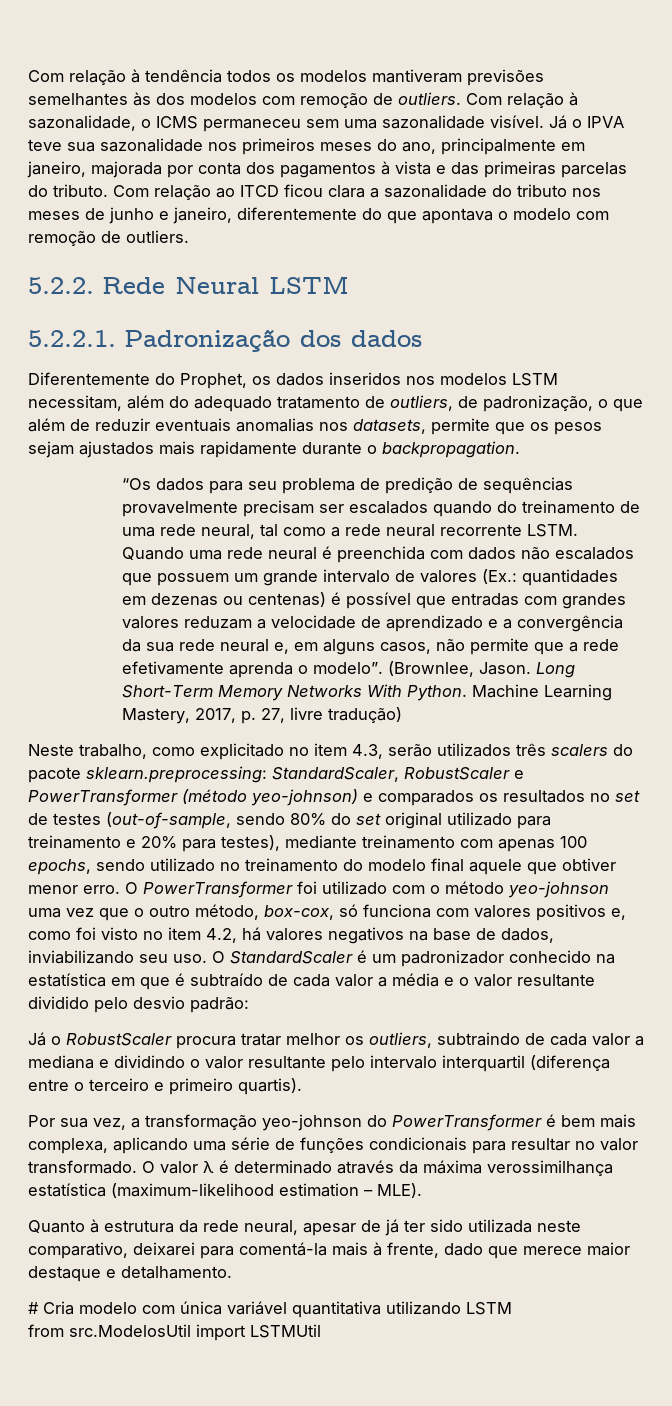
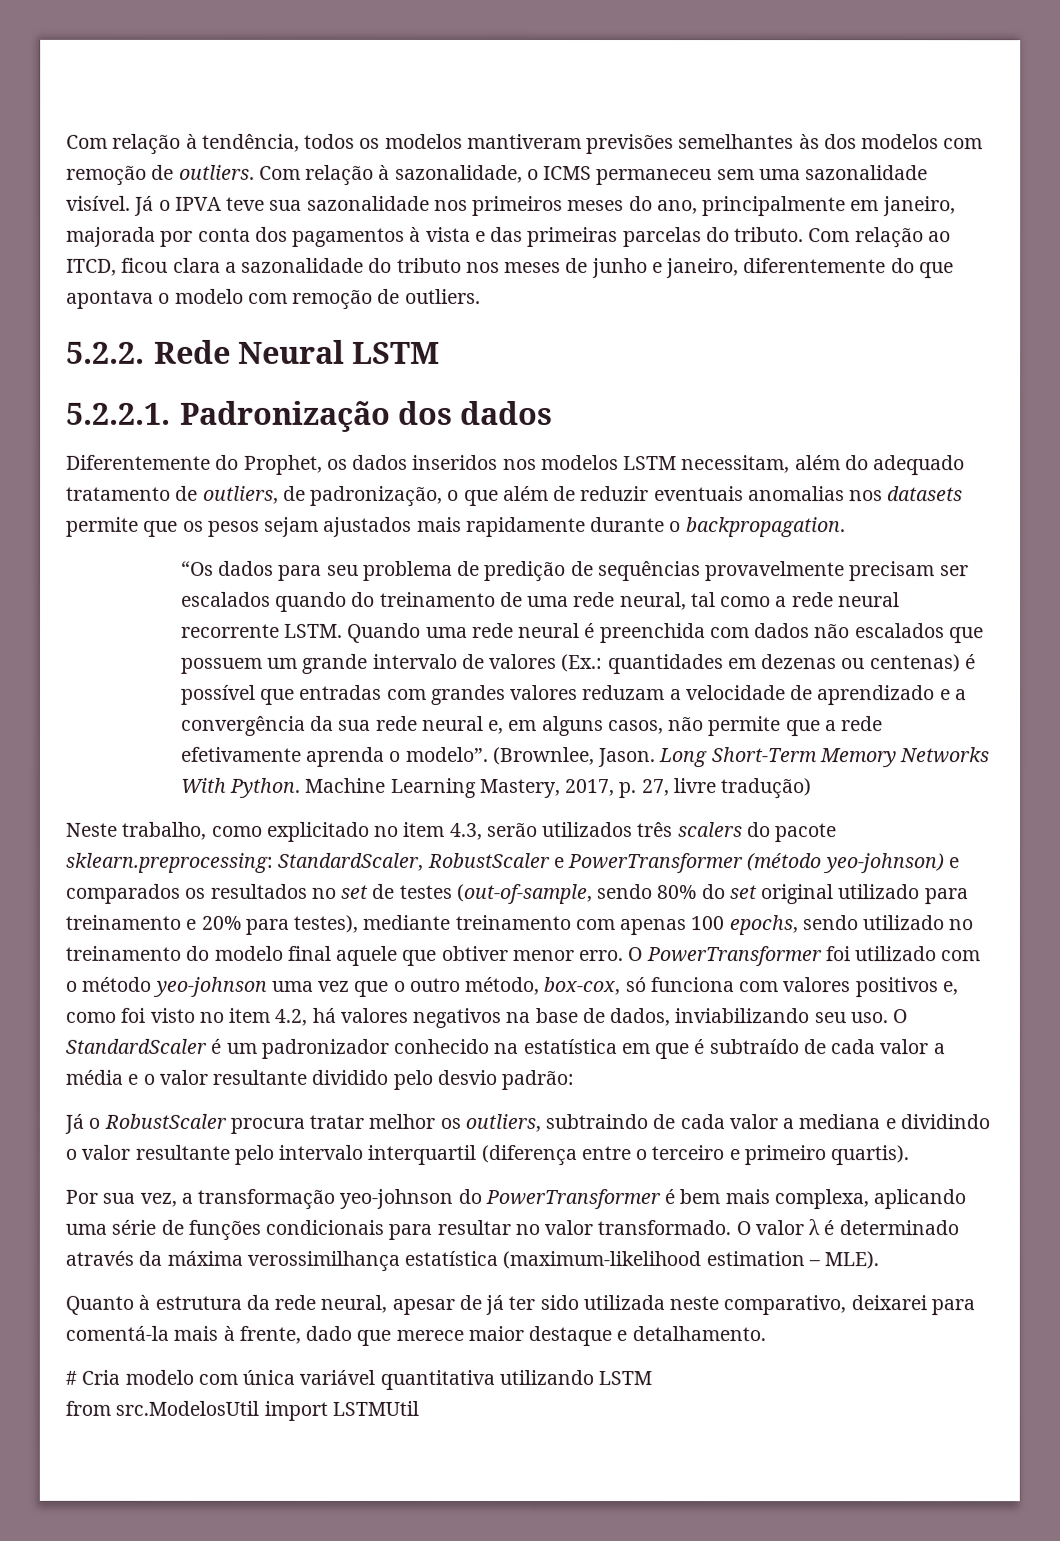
- Com relação à tendência todos os modelos mantiveram previsões semelhantes às dos modelos com remoção de outliers.
+ Com relação à tendência, todos os modelos mantiveram previsões semelhantes às dos modelos com remoção de outliers.
- Com relação ao ITCD ficou clara a sazonalidade do tributo nos meses de junho e janeiro, diferentemente do que apontava o modelo com remoção de outliers.
+ Com relação ao ITCD, ficou clara a sazonalidade do tributo nos meses de junho e janeiro, diferentemente do que apontava o modelo com remoção de outliers.
- Diferentemente do Prophet, os dados inseridos nos modelos LSTM necessitam, além do adequado tratamento de outliers, de padronização, o que além de reduzir eventuais anomalias nos datasets, permite que os pesos sejam ajustados mais rapidamente durante o backpropagation.
+ Diferentemente do Prophet, os dados inseridos nos modelos LSTM necessitam, além do adequado tratamento de outliers, de padronização, o que além de reduzir eventuais anomalias nos datasets permite que os pesos sejam ajustados mais rapidamente durante o backpropagation.

